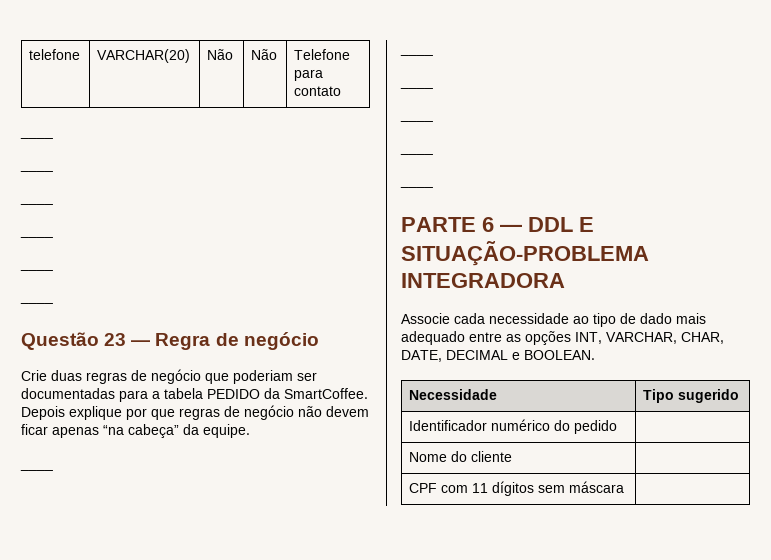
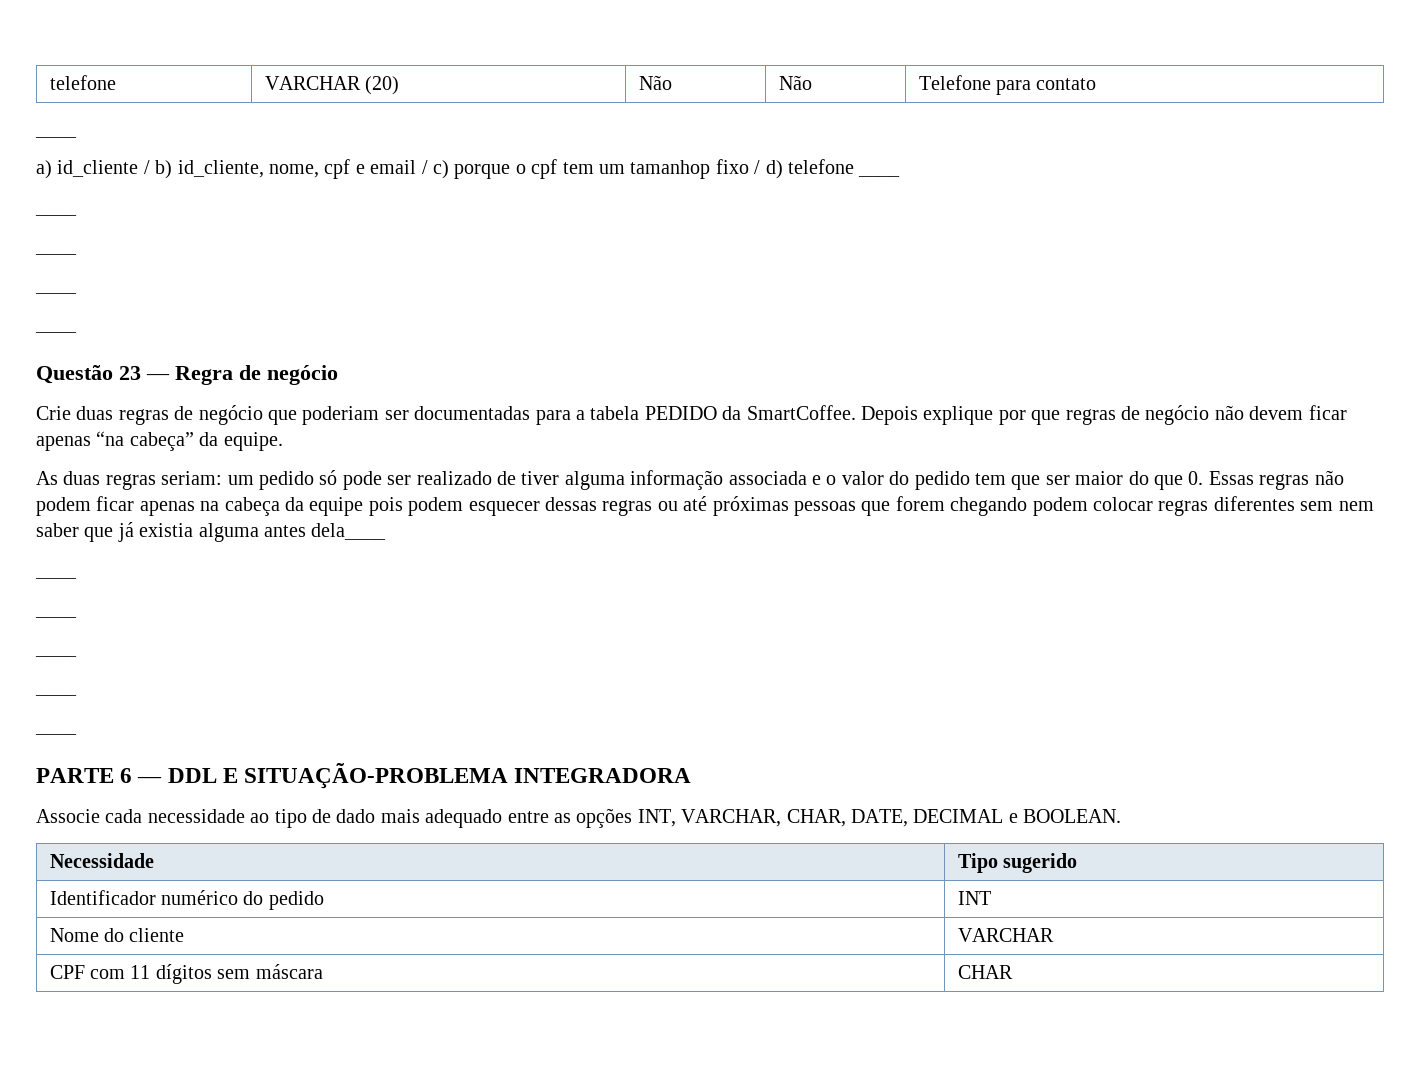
- telefone | VARCHAR(20) | Não | Não | Telefone para contato
+ telefone | VARCHAR (20) | Não | Não | Telefone para contato
  ____
- ____
+ a) id_cliente / b) id_cliente, nome, cpf e email / c) porque o cpf tem um tamanhop fixo / d) telefone ____
  Depois explique por que regras de negócio não devem ficar apenas “na cabeça” da equipe.
- ____
+ As duas regras seriam: um pedido só pode ser realizado de tiver alguma informação associada e o valor do pedido tem que ser maior do que 0. Essas regras não podem ficar apenas na cabeça da equipe pois podem esquecer dessas regras ou até próximas pessoas que forem chegando podem colocar regras diferentes sem nem saber que já existia alguma antes dela____
- Identificador numérico do pedido |
+ Identificador numérico do pedido | INT
- Nome do cliente |
+ Nome do cliente | VARCHAR
- CPF com 11 dígitos sem máscara |
+ CPF com 11 dígitos sem máscara | CHAR

